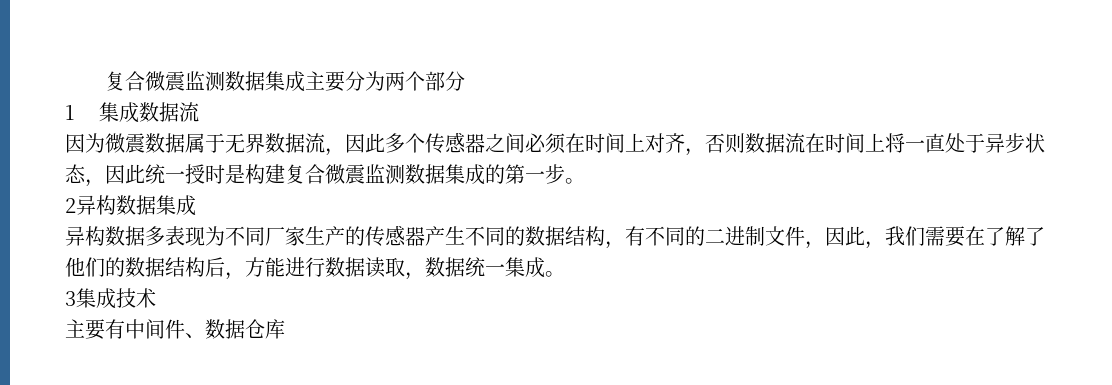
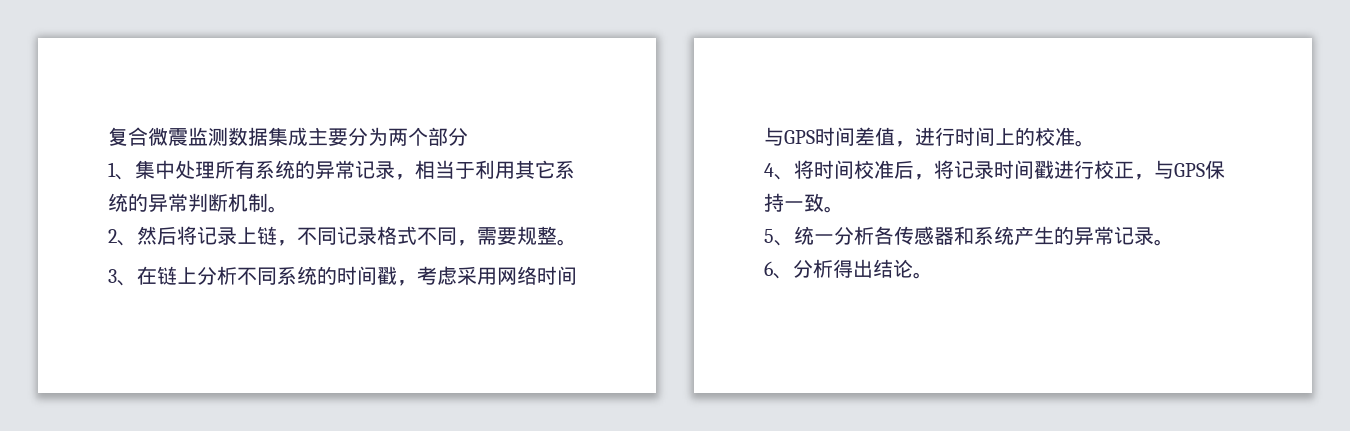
- 1集成数据流
- 因为微震数据属于无界数据流，因此多个传感器之间必须在时间上对齐，否则数据流在时间上将一直处于异步状态，因此统一授时是构建复合微震监测数据集成的第一步。
- 2异构数据集成
- 异构数据多表现为不同厂家生产的传感器产生不同的数据结构，有不同的二进制文件，因此，我们需要在了解了他们的数据结构后，方能进行数据读取，数据统一集成。
- 3集成技术
- 主要有中间件、数据仓库
+ 1、集中处理所有系统的异常记录，相当于利用其它系统的异常判断机制。
+ 2、然后将记录上链，不同记录格式不同，需要规整。
+ 3、在链上分析不同系统的时间戳，考虑采用网络时间与GPS时间差值，进行时间上的校准。
+ 4、将时间校准后，将记录时间戳进行校正，与GPS保持一致。
+ 5、统一分析各传感器和系统产生的异常记录。
+ 6、分析得出结论。

